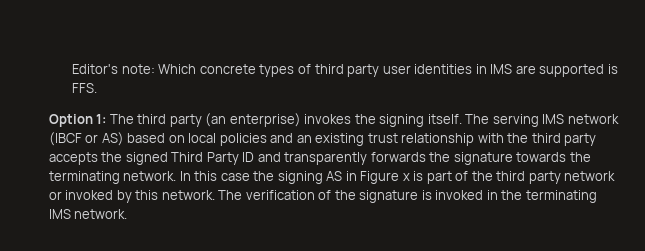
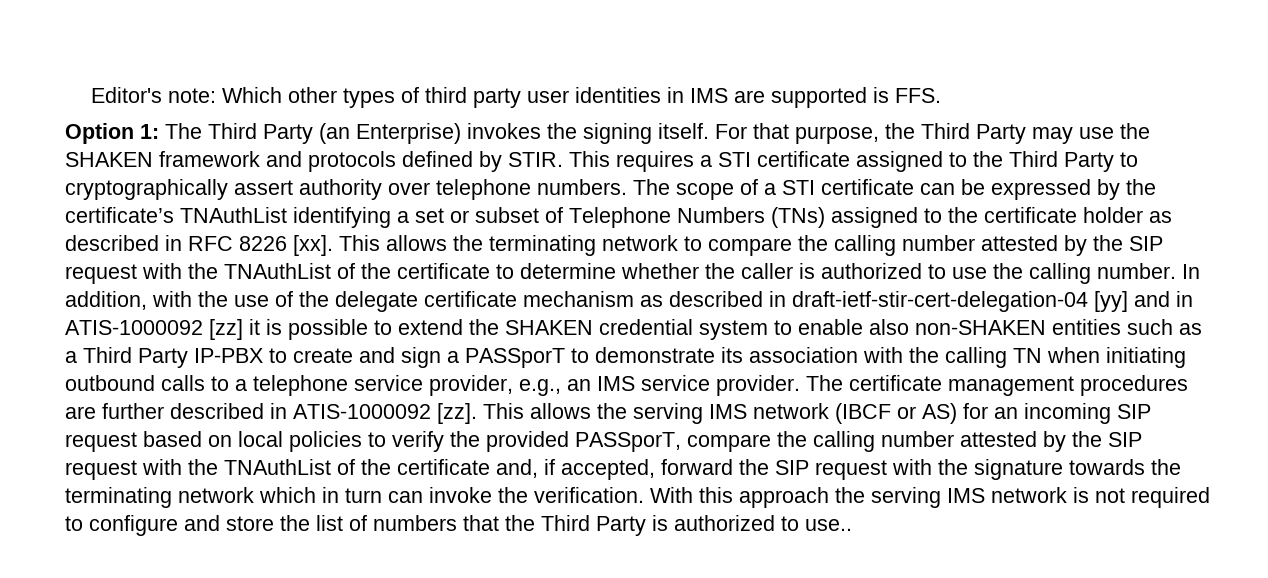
- Editor's note: Which concrete types of third party user identities in IMS are supported is FFS.
+ Editor's note: Which other types of third party user identities in IMS are supported is FFS.
- Option 1: The third party (an enterprise) invokes the signing itself. The serving IMS network (IBCF or AS) based on local policies and an existing trust relationship with the third party accepts the signed Third Party ID and transparently forwards the signature towards the terminating network. In this case the signing AS in Figure x is part of the third party network or invoked by this network. The verification of the signature is invoked in the terminating IMS network.
+ Option 1: The Third Party (an Enterprise) invokes the signing itself. For that purpose, the Third Party may use the SHAKEN framework and protocols defined by STIR. This requires a STI certificate assigned to the Third Party to cryptographically assert authority over telephone numbers. The scope of a STI certificate can be expressed by the certificate’s TNAuthList identifying a set or subset of Telephone Numbers (TNs) assigned to the certificate holder as described in RFC 8226 [xx]. This allows the terminating network to compare the calling number attested by the SIP request with the TNAuthList of the certificate to determine whether the caller is authorized to use the calling number. In addition, with the use of the delegate certificate mechanism as described in draft-ietf-stir-cert-delegation-04 [yy] and in ATIS-1000092 [zz] it is possible to extend the SHAKEN credential system to enable also non-SHAKEN entities such as a Third Party IP-PBX to create and sign a PASSporT to demonstrate its association with the calling TN when initiating outbound calls to a telephone service provider, e.g., an IMS service provider. The certificate management procedures are further described in ATIS-1000092 [zz]. This allows the serving IMS network (IBCF or AS) for an incoming SIP request based on local policies to verify the provided PASSporT, compare the calling number attested by the SIP request with the TNAuthList of the certificate and, if accepted, forward the SIP request with the signature towards the terminating network which in turn can invoke the verification. With this approach the serving IMS network is not required to configure and store the list of numbers that the Third Party is authorized to use..

